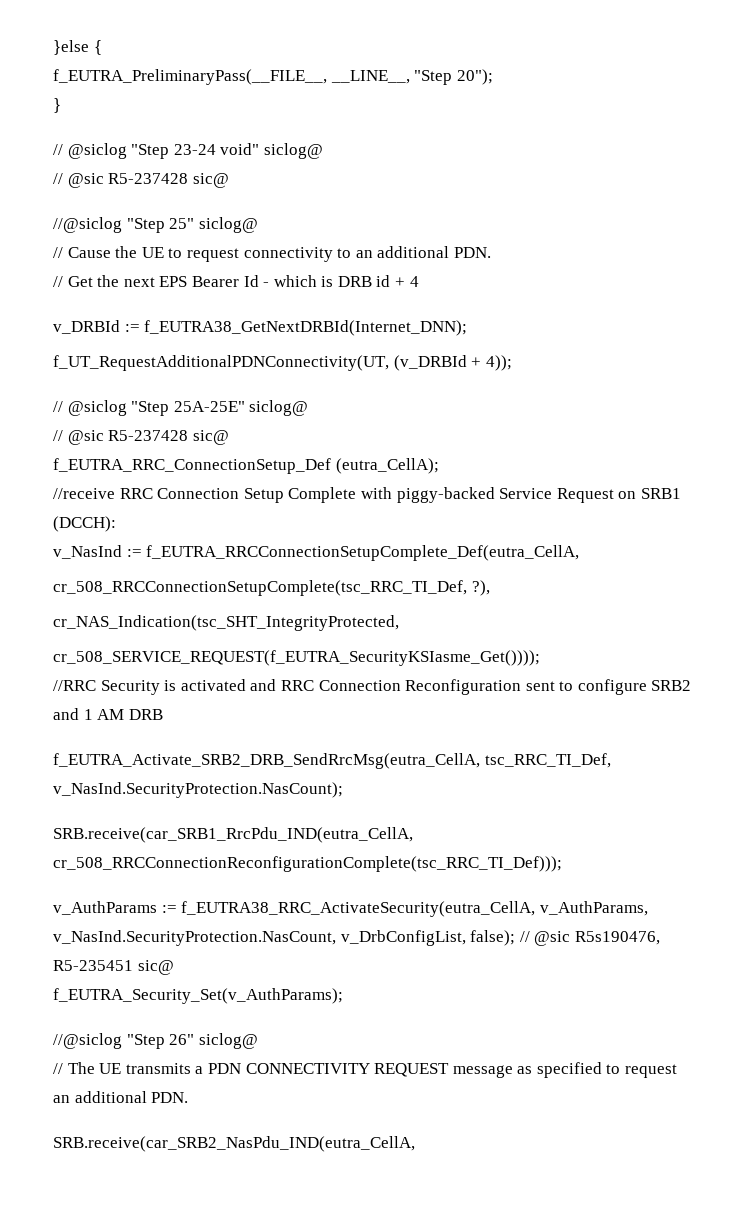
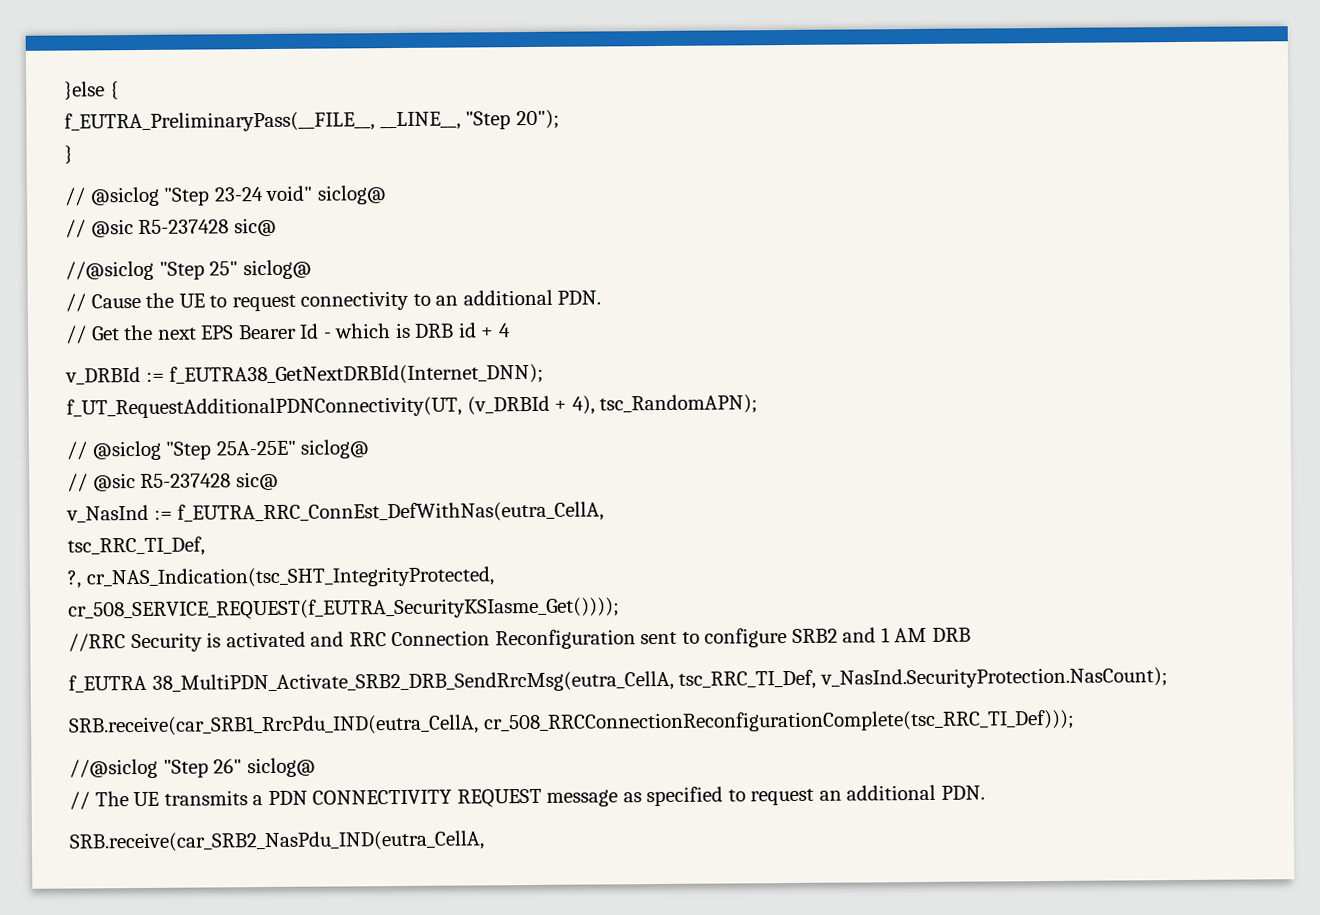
- f_UT_RequestAdditionalPDNConnectivity(UT, (v_DRBId + 4));
+ f_UT_RequestAdditionalPDNConnectivity(UT, (v_DRBId + 4), tsc_RandomAPN);
- f_EUTRA_RRC_ConnectionSetup_Def (eutra_CellA);
- //receive RRC Connection Setup Complete with piggy-backed Service Request on SRB1 (DCCH):
- v_NasInd := f_EUTRA_RRCConnectionSetupComplete_Def(eutra_CellA,
- cr_508_RRCConnectionSetupComplete(tsc_RRC_TI_Def, ?),
- cr_NAS_Indication(tsc_SHT_IntegrityProtected,
+ v_NasInd := f_EUTRA_RRC_ConnEst_DefWithNas(eutra_CellA,
+ tsc_RRC_TI_Def,
+ ?, cr_NAS_Indication(tsc_SHT_IntegrityProtected,
- f_EUTRA_Activate_SRB2_DRB_SendRrcMsg(eutra_CellA, tsc_RRC_TI_Def, v_NasInd.SecurityProtection.NasCount);
+ f_EUTRA 38_MultiPDN_Activate_SRB2_DRB_SendRrcMsg(eutra_CellA, tsc_RRC_TI_Def, v_NasInd.SecurityProtection.NasCount);
- v_AuthParams := f_EUTRA38_RRC_ActivateSecurity(eutra_CellA, v_AuthParams, v_NasInd.SecurityProtection.NasCount, v_DrbConfigList, false); // @sic R5s190476, R5-235451 sic@
- f_EUTRA_Security_Set(v_AuthParams);

